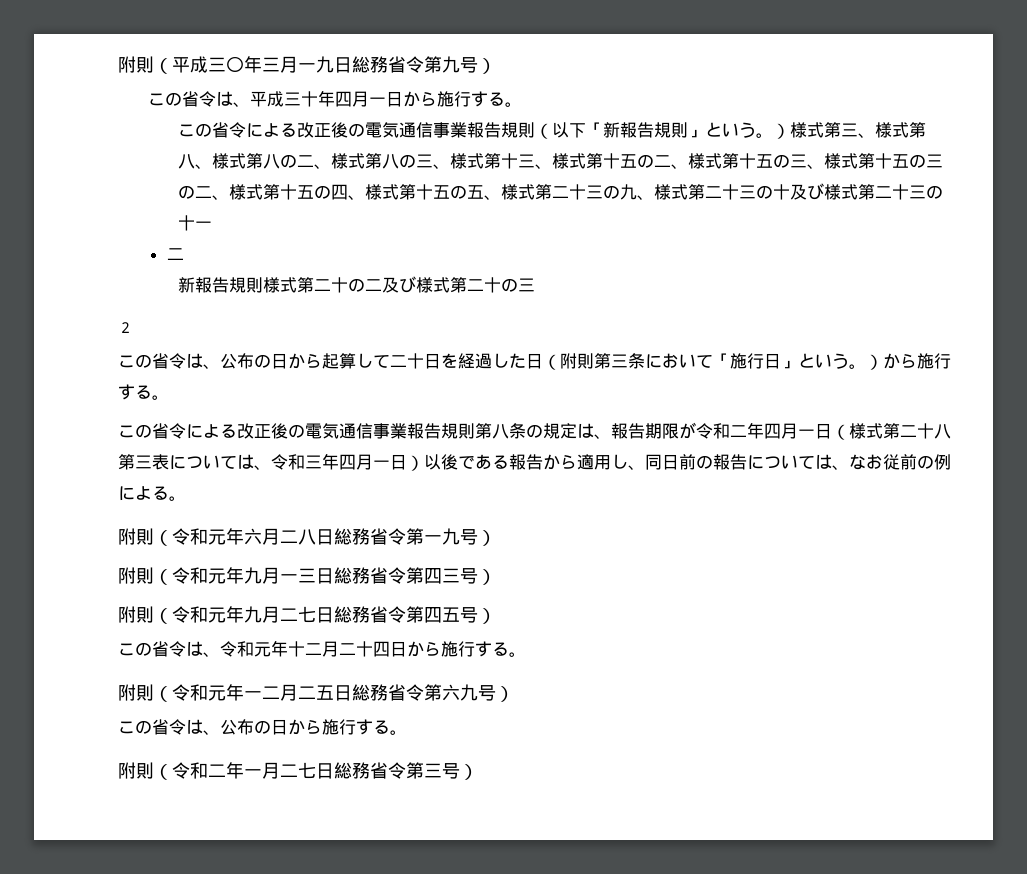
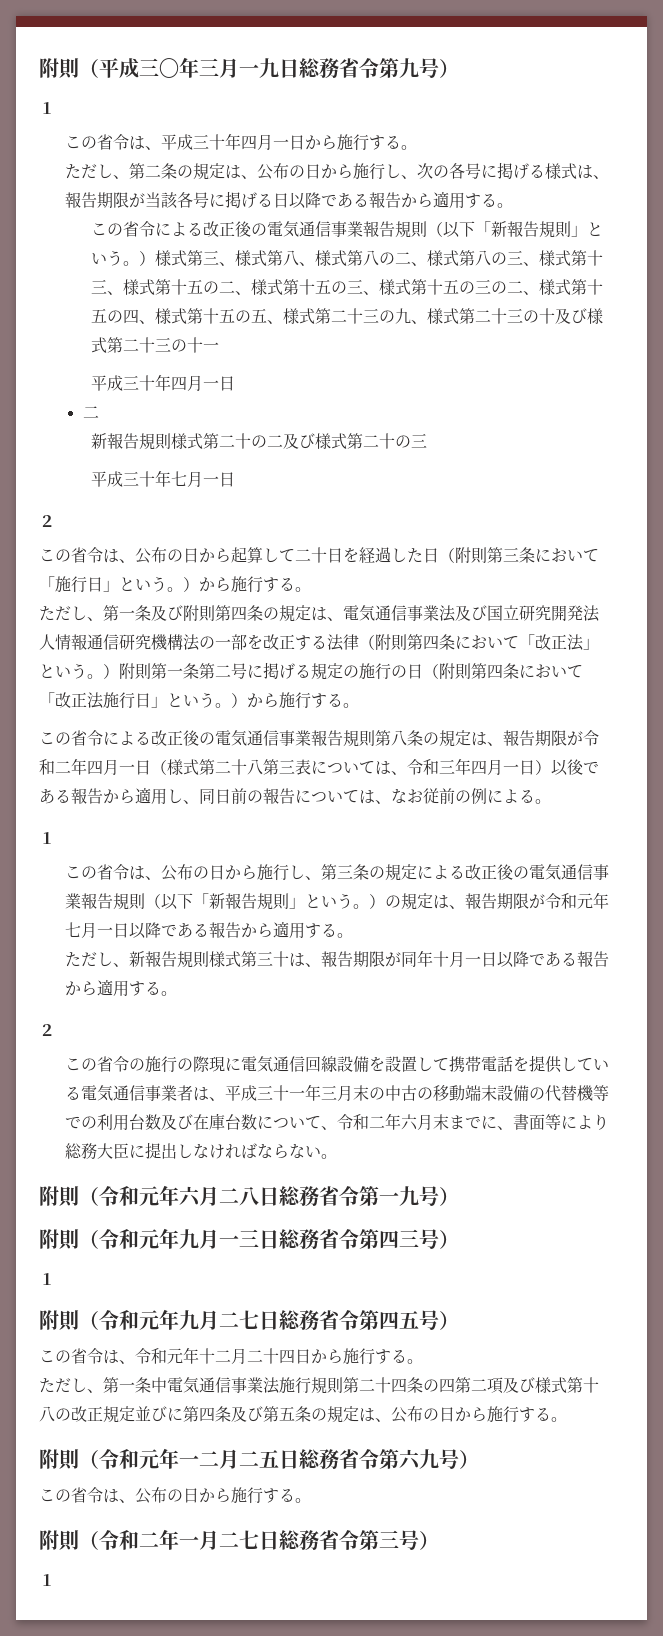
  附則（平成三〇年三月一九日総務省令第九号）
+ １
+ ただし、第二条の規定は、公布の日から施行し、次の各号に掲げる様式は、報告期限が当該各号に掲げる日以降である報告から適用する。
  この省令による改正後の電気通信事業報告規則（以下「新報告規則」という。）様式第三、様式第八、様式第八の二、様式第八の三、様式第十三、様式第十五の二、様式第十五の三、様式第十五の三の二、様式第十五の四、様式第十五の五、様式第二十三の九、様式第二十三の十及び様式第二十三の十一
+ 平成三十年四月一日
+ 平成三十年七月一日
+ ただし、第一条及び附則第四条の規定は、電気通信事業法及び国立研究開発法人情報通信研究機構法の一部を改正する法律（附則第四条において「改正法」という。）附則第一条第二号に掲げる規定の施行の日（附則第四条において「改正法施行日」という。）から施行する。
  この省令による改正後の電気通信事業報告規則第八条の規定は、報告期限が令和二年四月一日（様式第二十八第三表については、令和三年四月一日）以後である報告から適用し、同日前の報告については、なお従前の例による。
+ １
+ この省令は、公布の日から施行し、第三条の規定による改正後の電気通信事業報告規則（以下「新報告規則」という。）の規定は、報告期限が令和元年七月一日以降である報告から適用する。
+ ただし、新報告規則様式第三十は、報告期限が同年十月一日以降である報告から適用する。
+ ２
+ この省令の施行の際現に電気通信回線設備を設置して携帯電話を提供している電気通信事業者は、平成三十一年三月末の中古の移動端末設備の代替機等での利用台数及び在庫台数について、令和二年六月末までに、書面等により総務大臣に提出しなければならない。
  附則（令和元年九月一三日総務省令第四三号）
+ １
+ ただし、第一条中電気通信事業法施行規則第二十四条の四第二項及び様式第十八の改正規定並びに第四条及び第五条の規定は、公布の日から施行する。
  附則（令和二年一月二七日総務省令第三号）
+ １

